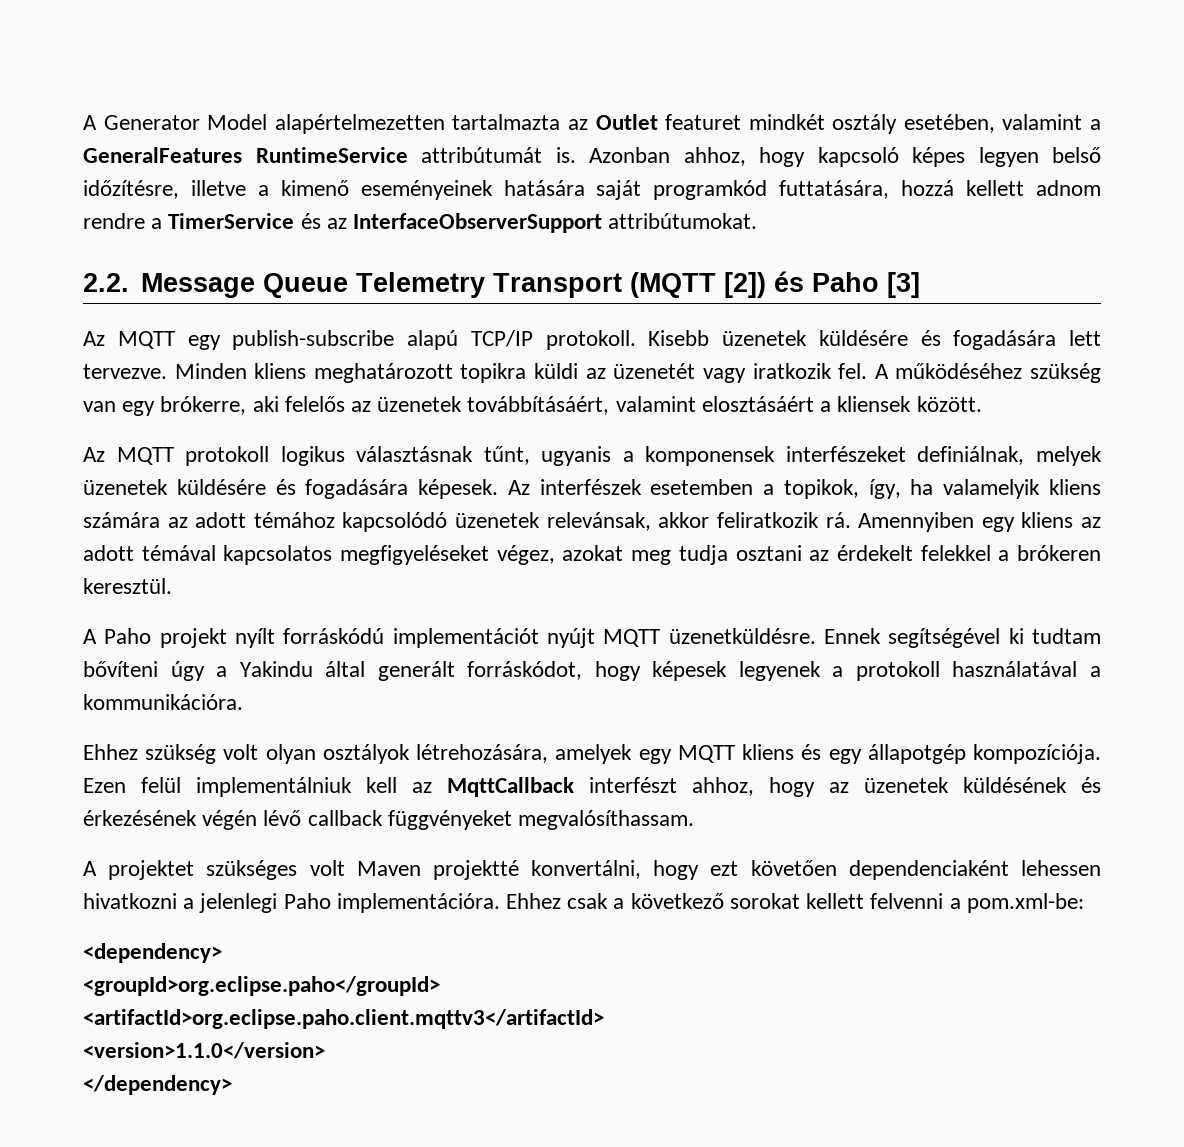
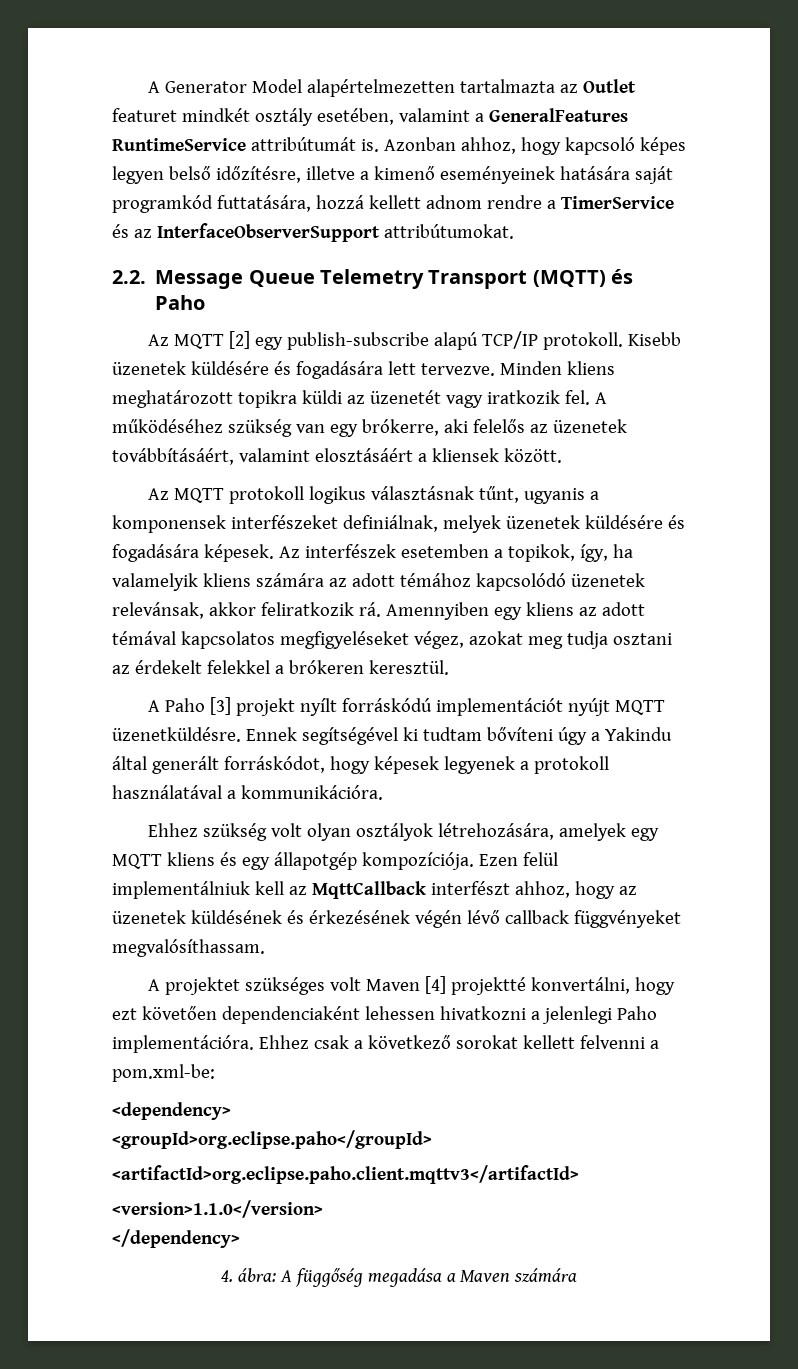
- 2.2. Message Queue Telemetry Transport (MQTT [2]) és Paho [3]
- Az MQTT egy publish-subscribe alapú TCP/IP protokoll.
+ 2.2. Message Queue Telemetry Transport (MQTT) és Paho
+ Az MQTT [2] egy publish-subscribe alapú TCP/IP protokoll.
- A Paho projekt nyílt forráskódú implementációt nyújt MQTT üzenetküldésre.
+ A Paho [3] projekt nyílt forráskódú implementációt nyújt MQTT üzenetküldésre.
- A projektet szükséges volt Maven projektté konvertálni, hogy ezt követően dependenciaként lehessen hivatkozni a jelenlegi Paho implementációra.
+ A projektet szükséges volt Maven [4] projektté konvertálni, hogy ezt követően dependenciaként lehessen hivatkozni a jelenlegi Paho implementációra.
+ 4. ábra: A függőség megadása a Maven számára

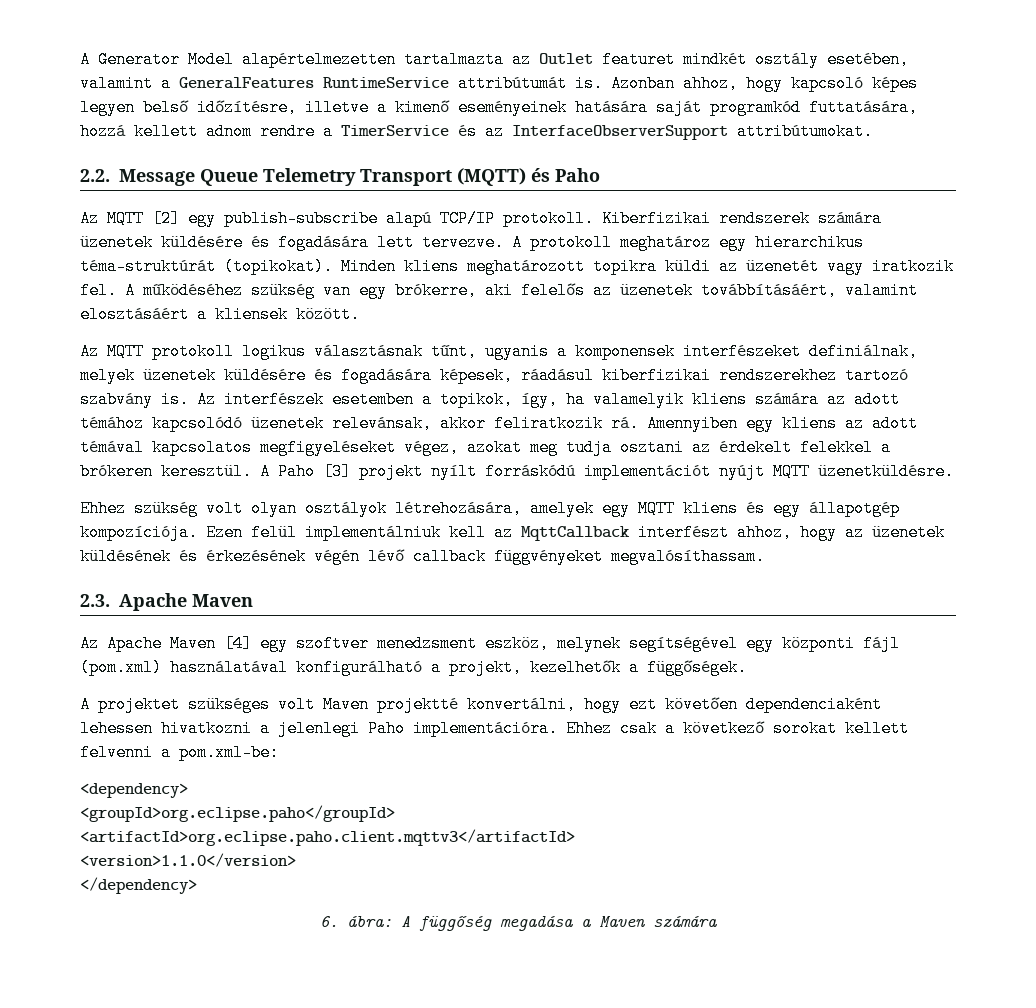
- Kisebb üzenetek küldésére és fogadására lett tervezve.
+ Kiberfizikai rendszerek számára üzenetek küldésére és fogadására lett tervezve.
+ A protokoll meghatároz egy hierarchikus téma-struktúrát (topikokat).
- Az MQTT protokoll logikus választásnak tűnt, ugyanis a komponensek interfészeket definiálnak, melyek üzenetek küldésére és fogadására képesek.
+ Az MQTT protokoll logikus választásnak tűnt, ugyanis a komponensek interfészeket definiálnak, melyek üzenetek küldésére és fogadására képesek, ráadásul kiberfizikai rendszerekhez tartozó szabvány is.
- Amennyiben egy kliens az adott témával kapcsolatos megfigyeléseket végez, azokat meg tudja osztani az érdekelt felekkel a brókeren keresztül.
- A Paho [3] projekt nyílt forráskódú implementációt nyújt MQTT üzenetküldésre. Ennek segítségével ki tudtam bővíteni úgy a Yakindu által generált forráskódot, hogy képesek legyenek a protokoll használatával a kommunikációra.
+ Amennyiben egy kliens az adott témával kapcsolatos megfigyeléseket végez, azokat meg tudja osztani az érdekelt felekkel a brókeren keresztül. A Paho [3] projekt nyílt forráskódú implementációt nyújt MQTT üzenetküldésre.
+ 2.3. Apache Maven
+ Az Apache Maven [4] egy szoftver menedzsment eszköz, melynek segítségével egy központi fájl (pom.xml) használatával konfigurálható a projekt, kezelhetők a függőségek.
- A projektet szükséges volt Maven [4] projektté konvertálni, hogy ezt követően dependenciaként lehessen hivatkozni a jelenlegi Paho implementációra.
+ A projektet szükséges volt Maven projektté konvertálni, hogy ezt követően dependenciaként lehessen hivatkozni a jelenlegi Paho implementációra.
- 4. ábra: A függőség megadása a Maven számára
+ 6. ábra: A függőség megadása a Maven számára

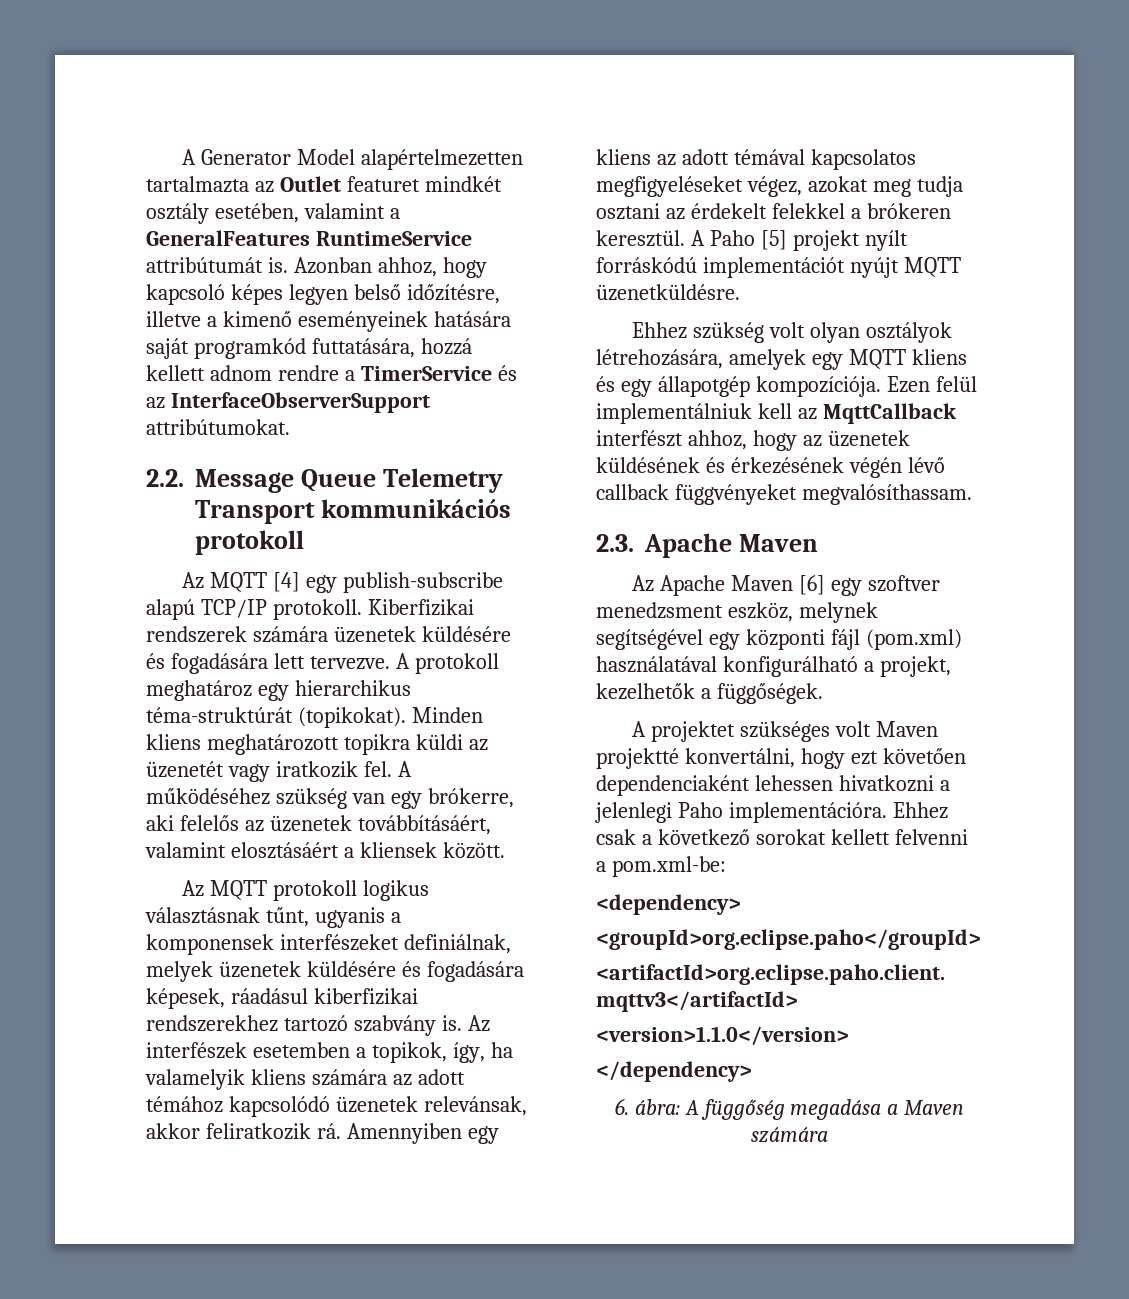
- 2.2. Message Queue Telemetry Transport (MQTT) és Paho
- Az MQTT [2] egy publish-subscribe alapú TCP/IP protokoll.
+ 2.2. Message Queue Telemetry Transport kommunikációs protokoll
+ Az MQTT [4] egy publish-subscribe alapú TCP/IP protokoll.
- A Paho [3] projekt nyílt forráskódú implementációt nyújt MQTT üzenetküldésre.
+ A Paho [5] projekt nyílt forráskódú implementációt nyújt MQTT üzenetküldésre.
- Az Apache Maven [4] egy szoftver menedzsment eszköz, melynek segítségével egy központi fájl (pom.xml) használatával konfigurálható a projekt, kezelhetők a függőségek.
+ Az Apache Maven [6] egy szoftver menedzsment eszköz, melynek segítségével egy központi fájl (pom.xml) használatával konfigurálható a projekt, kezelhetők a függőségek.

